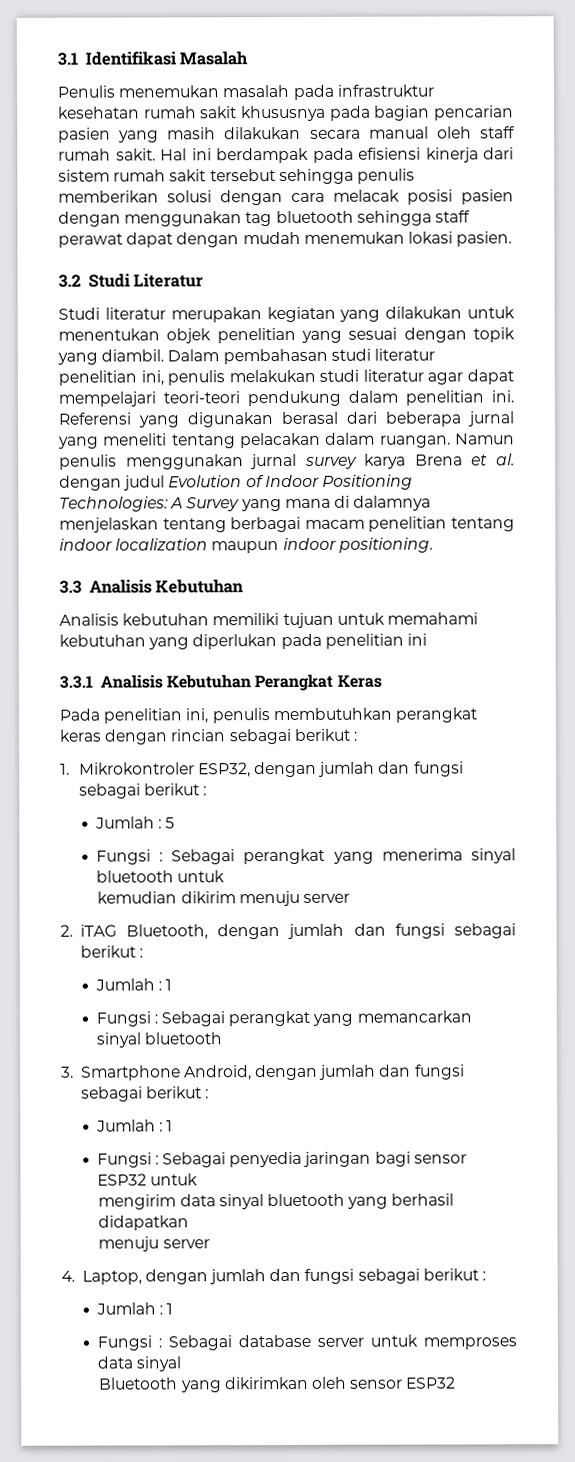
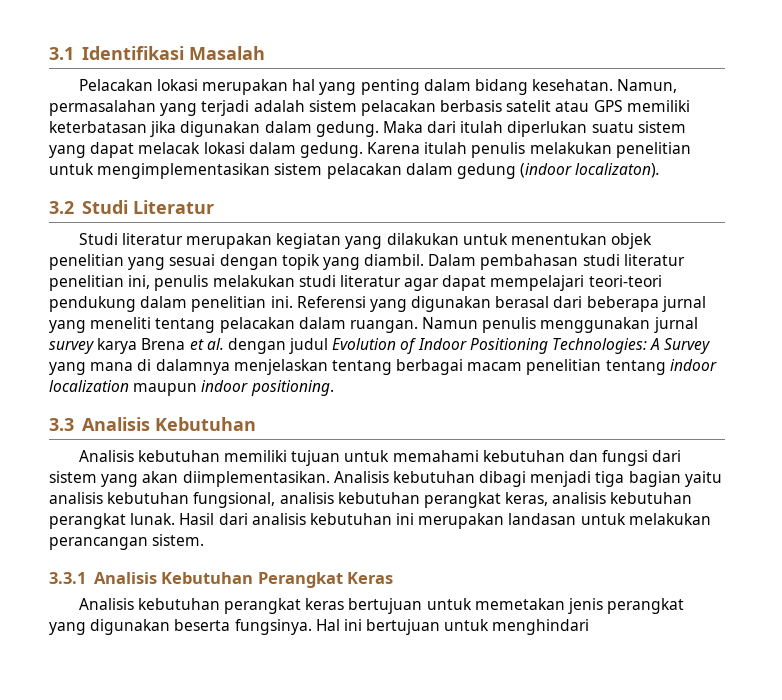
- Penulis menemukan masalah pada infrastruktur kesehatan rumah sakit khususnya pada bagian pencarian pasien yang masih dilakukan secara manual oleh staff rumah sakit. Hal ini berdampak pada efisiensi kinerja dari sistem rumah sakit tersebut sehingga penulis memberikan solusi dengan cara melacak posisi pasien dengan menggunakan tag bluetooth sehingga staff perawat dapat dengan mudah menemukan lokasi pasien.
+ Pelacakan lokasi merupakan hal yang penting dalam bidang kesehatan. Namun, permasalahan yang terjadi adalah sistem pelacakan berbasis satelit atau GPS memiliki keterbatasan jika digunakan dalam gedung. Maka dari itulah diperlukan suatu sistem yang dapat melacak lokasi dalam gedung. Karena itulah penulis melakukan penelitian untuk mengimplementasikan sistem pelacakan dalam gedung (indoor localizaton).
- Analisis kebutuhan memiliki tujuan untuk memahami kebutuhan yang diperlukan pada penelitian ini
+ Analisis kebutuhan memiliki tujuan untuk memahami kebutuhan dan fungsi dari sistem yang akan diimplementasikan. Analisis kebutuhan dibagi menjadi tiga bagian yaitu analisis kebutuhan fungsional, analisis kebutuhan perangkat keras, analisis kebutuhan perangkat lunak. Hasil dari analisis kebutuhan ini merupakan landasan untuk melakukan perancangan sistem.
- Pada penelitian ini, penulis membutuhkan perangkat keras dengan rincian sebagai berikut :
- 1. Mikrokontroler ESP32, dengan jumlah dan fungsi sebagai berikut :
- Jumlah : 5
- Fungsi : Sebagai perangkat yang menerima sinyal bluetooth untuk
- kemudian dikirim menuju server
- 2. iTAG Bluetooth, dengan jumlah dan fungsi sebagai berikut :
- Jumlah : 1
- Fungsi : Sebagai perangkat yang memancarkan sinyal bluetooth
- 3. Smartphone Android, dengan jumlah dan fungsi sebagai berikut :
- Jumlah : 1
- Fungsi : Sebagai penyedia jaringan bagi sensor ESP32 untuk
- mengirim data sinyal bluetooth yang berhasil didapatkan
- menuju server
- 4. Laptop, dengan jumlah dan fungsi sebagai berikut :
- Jumlah : 1
- Fungsi : Sebagai database server untuk memproses data sinyal
- Bluetooth yang dikirimkan oleh sensor ESP32
+ Analisis kebutuhan perangkat keras bertujuan untuk memetakan jenis perangkat yang digunakan beserta fungsinya. Hal ini bertujuan untuk menghindari

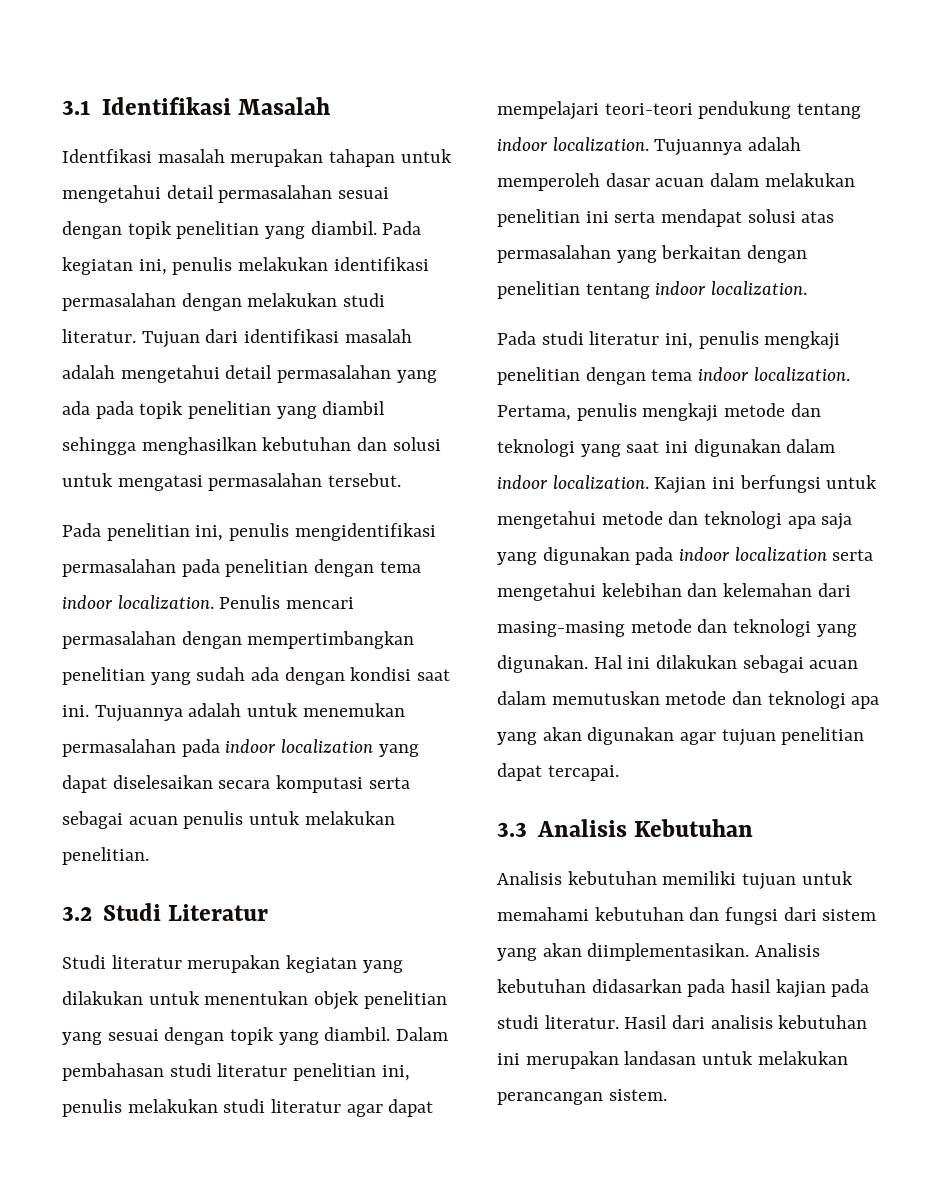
- Pelacakan lokasi merupakan hal yang penting dalam bidang kesehatan. Namun, permasalahan yang terjadi adalah sistem pelacakan berbasis satelit atau GPS memiliki keterbatasan jika digunakan dalam gedung. Maka dari itulah diperlukan suatu sistem yang dapat melacak lokasi dalam gedung. Karena itulah penulis melakukan penelitian untuk mengimplementasikan sistem pelacakan dalam gedung (indoor localizaton).
+ Identfikasi masalah merupakan tahapan untuk mengetahui detail permasalahan sesuai dengan topik penelitian yang diambil. Pada kegiatan ini, penulis melakukan identifikasi permasalahan dengan melakukan studi literatur. Tujuan dari identifikasi masalah adalah mengetahui detail permasalahan yang ada pada topik penelitian yang diambil sehingga menghasilkan kebutuhan dan solusi untuk mengatasi permasalahan tersebut.
+ Pada penelitian ini, penulis mengidentifikasi permasalahan pada penelitian dengan tema indoor localization. Penulis mencari permasalahan dengan mempertimbangkan penelitian yang sudah ada dengan kondisi saat ini. Tujuannya adalah untuk menemukan permasalahan pada indoor localization yang dapat diselesaikan secara komputasi serta sebagai acuan penulis untuk melakukan penelitian.
- Dalam pembahasan studi literatur penelitian ini, penulis melakukan studi literatur agar dapat mempelajari teori-teori pendukung dalam penelitian ini. Referensi yang digunakan berasal dari beberapa jurnal yang meneliti tentang pelacakan dalam ruangan. Namun penulis menggunakan jurnal survey karya Brena et al. dengan judul Evolution of Indoor Positioning Technologies: A Survey yang mana di dalamnya menjelaskan tentang berbagai macam penelitian tentang indoor localization maupun indoor positioning.
+ Dalam pembahasan studi literatur penelitian ini, penulis melakukan studi literatur agar dapat mempelajari teori-teori pendukung tentang indoor localization. Tujuannya adalah memperoleh dasar acuan dalam melakukan penelitian ini serta mendapat solusi atas permasalahan yang berkaitan dengan penelitian tentang indoor localization.
+ Pada studi literatur ini, penulis mengkaji penelitian dengan tema indoor localization. Pertama, penulis mengkaji metode dan teknologi yang saat ini digunakan dalam indoor localization. Kajian ini berfungsi untuk mengetahui metode dan teknologi apa saja yang digunakan pada indoor localization serta mengetahui kelebihan dan kelemahan dari masing-masing metode dan teknologi yang digunakan. Hal ini dilakukan sebagai acuan dalam memutuskan metode dan teknologi apa yang akan digunakan agar tujuan penelitian dapat tercapai.
- Analisis kebutuhan dibagi menjadi tiga bagian yaitu analisis kebutuhan fungsional, analisis kebutuhan perangkat keras, analisis kebutuhan perangkat lunak.
+ Analisis kebutuhan didasarkan pada hasil kajian pada studi literatur.
- 3.3.1 Analisis Kebutuhan Perangkat Keras
- Analisis kebutuhan perangkat keras bertujuan untuk memetakan jenis perangkat yang digunakan beserta fungsinya. Hal ini bertujuan untuk menghindari

